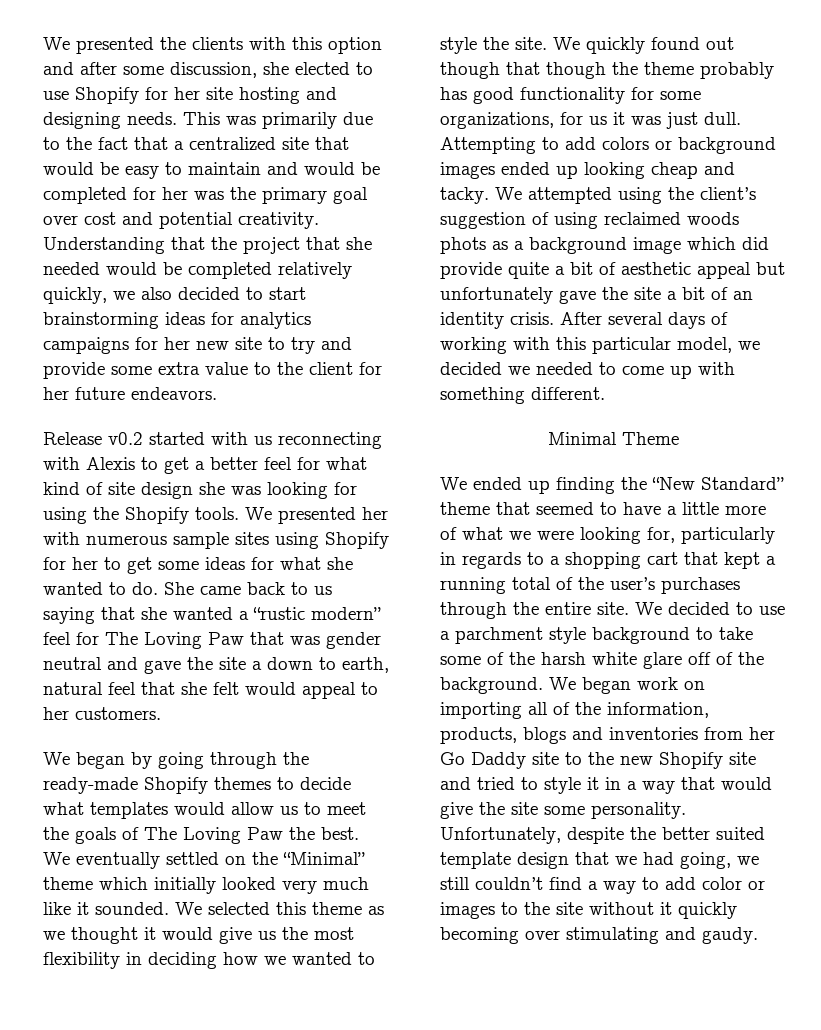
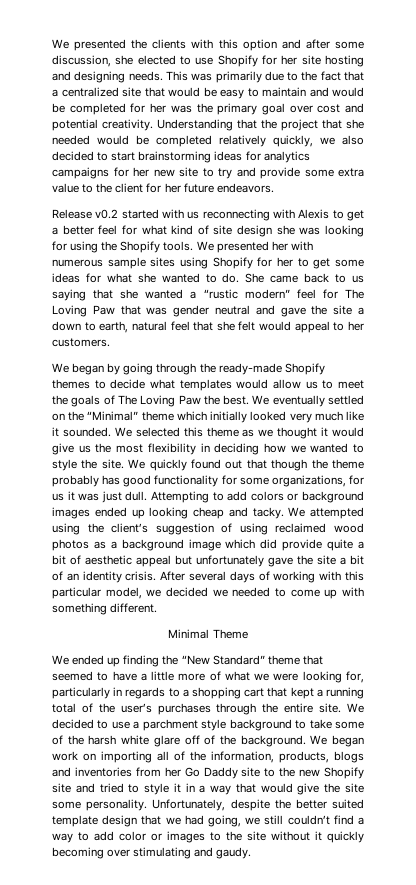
- We quickly found out though that though the theme probably has good functionality for some organizations, for us it was just dull.
+ We quickly found out that though the theme probably has good functionality for some organizations, for us it was just dull.
- We attempted using the client’s suggestion of using reclaimed woods phots as a background image which did provide quite a bit of aesthetic appeal but unfortunately gave the site a bit of an identity crisis.
+ We attempted using the client’s suggestion of using reclaimed wood photos as a background image which did provide quite a bit of aesthetic appeal but unfortunately gave the site a bit of an identity crisis.

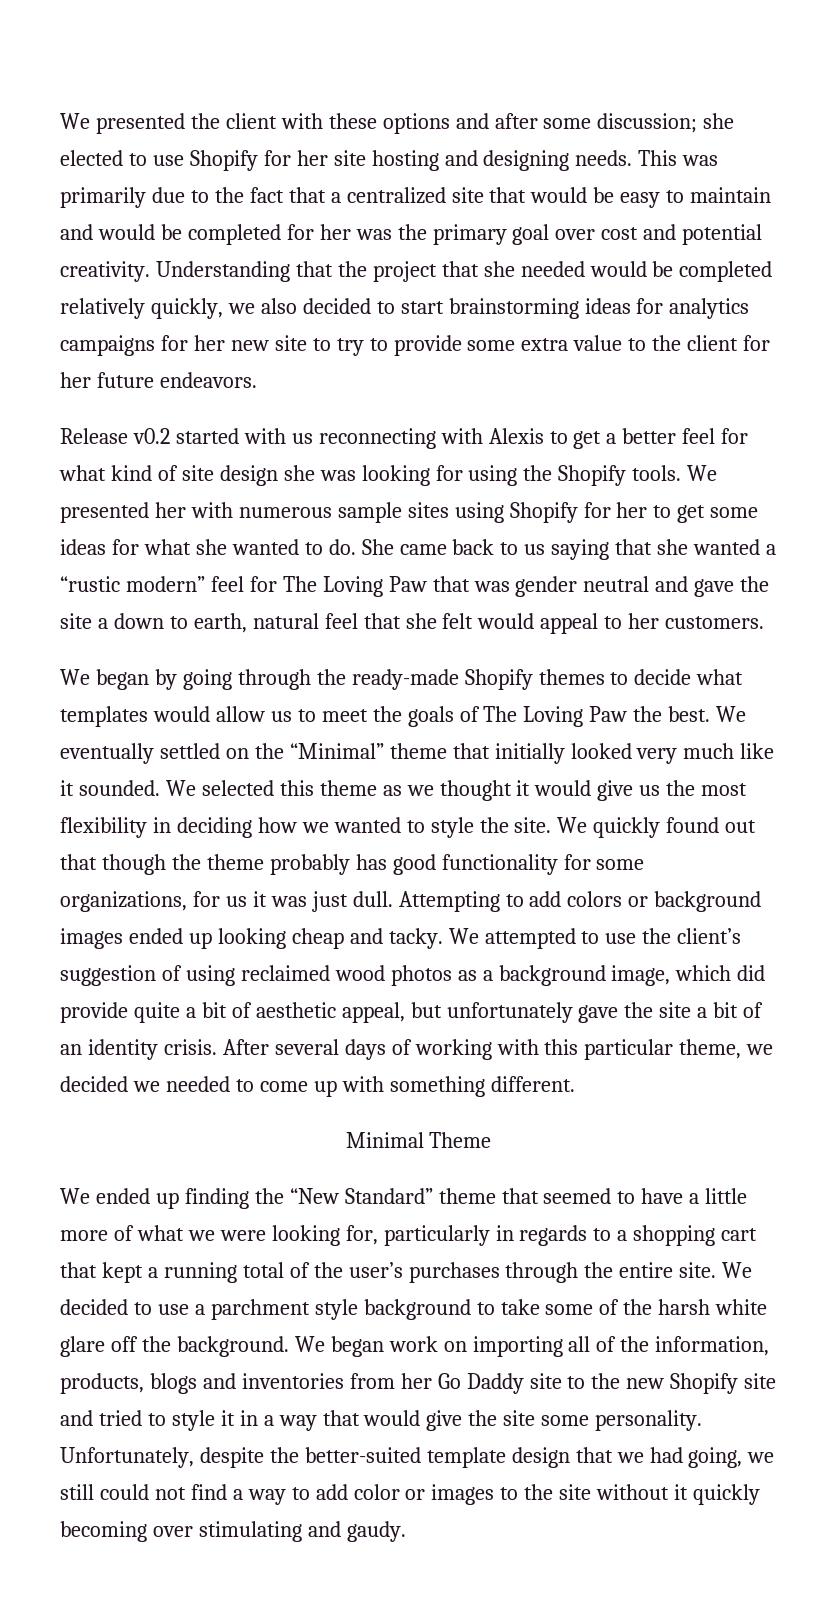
- We presented the clients with this option and after some discussion, she elected to use Shopify for her site hosting and designing needs.
+ We presented the client with these options and after some discussion; she elected to use Shopify for her site hosting and designing needs.
- Understanding that the project that she needed would be completed relatively quickly, we also decided to start brainstorming ideas for analytics campaigns for her new site to try and provide some extra value to the client for her future endeavors.
+ Understanding that the project that she needed would be completed relatively quickly, we also decided to start brainstorming ideas for analytics campaigns for her new site to try to provide some extra value to the client for her future endeavors.
- We eventually settled on the “Minimal” theme which initially looked very much like it sounded.
+ We eventually settled on the “Minimal” theme that initially looked very much like it sounded.
- We attempted using the client’s suggestion of using reclaimed wood photos as a background image which did provide quite a bit of aesthetic appeal but unfortunately gave the site a bit of an identity crisis.
+ We attempted to use the client’s suggestion of using reclaimed wood photos as a background image, which did provide quite a bit of aesthetic appeal, but unfortunately gave the site a bit of an identity crisis.
- After several days of working with this particular model, we decided we needed to come up with something different.
+ After several days of working with this particular theme, we decided we needed to come up with something different.
- We decided to use a parchment style background to take some of the harsh white glare off of the background.
+ We decided to use a parchment style background to take some of the harsh white glare off the background.
- Unfortunately, despite the better suited template design that we had going, we still couldn’t find a way to add color or images to the site without it quickly becoming over stimulating and gaudy.
+ Unfortunately, despite the better-suited template design that we had going, we still could not find a way to add color or images to the site without it quickly becoming over stimulating and gaudy.

